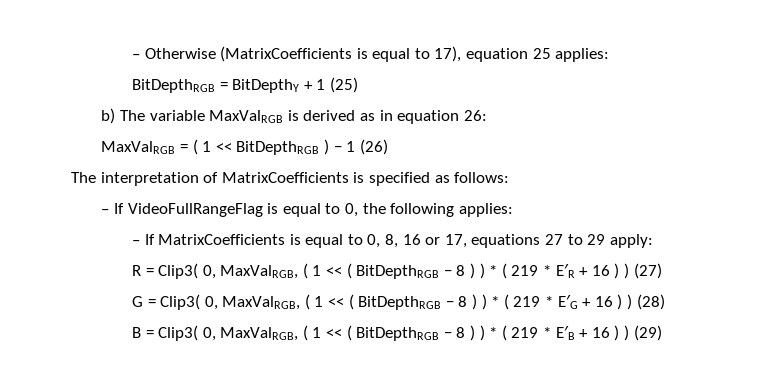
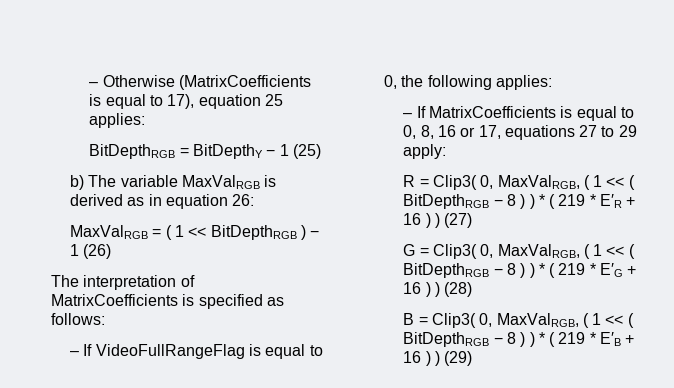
- BitDepthRGB = BitDepthY + 1 (25)
+ BitDepthRGB = BitDepthY − 1 (25)

